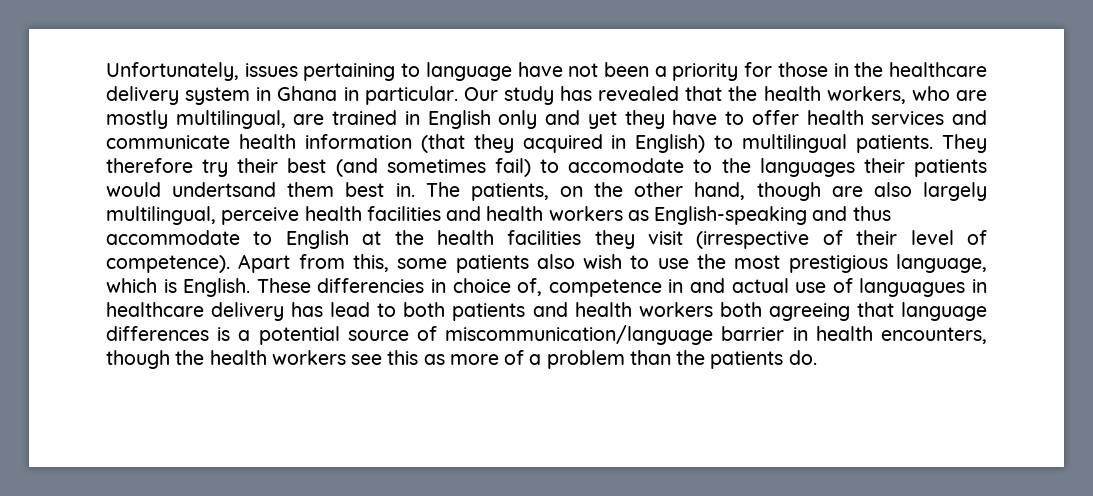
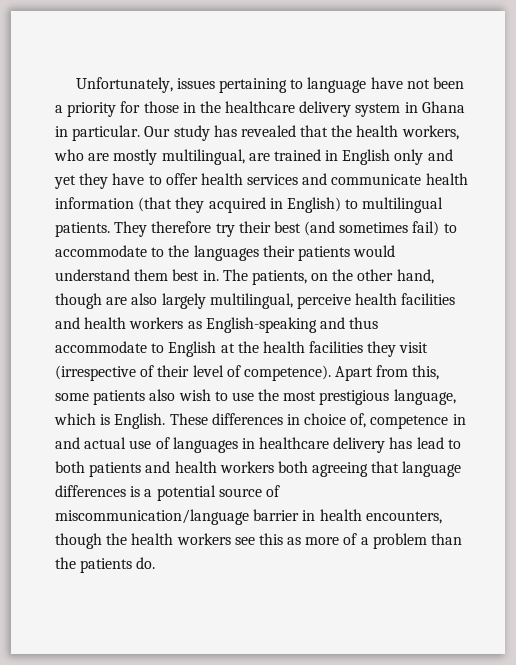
- They therefore try their best (and sometimes fail) to accomodate to the languages their patients would undertsand them best in.
+ They therefore try their best (and sometimes fail) to accommodate to the languages their patients would understand them best in.
- These differencies in choice of, competence in and actual use of languagues in healthcare delivery has lead to both patients and health workers both agreeing that language differences is a potential source of miscommunication/language barrier in health encounters, though the health workers see this as more of a problem than the patients do.
+ These differences in choice of, competence in and actual use of languages in healthcare delivery has lead to both patients and health workers both agreeing that language differences is a potential source of miscommunication/language barrier in health encounters, though the health workers see this as more of a problem than the patients do.

